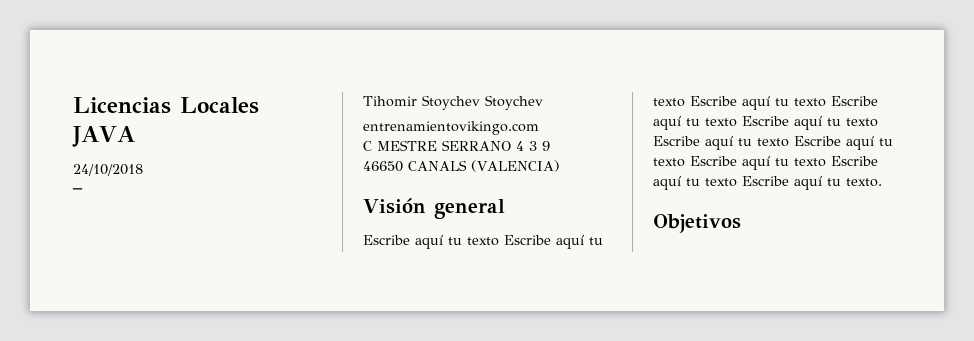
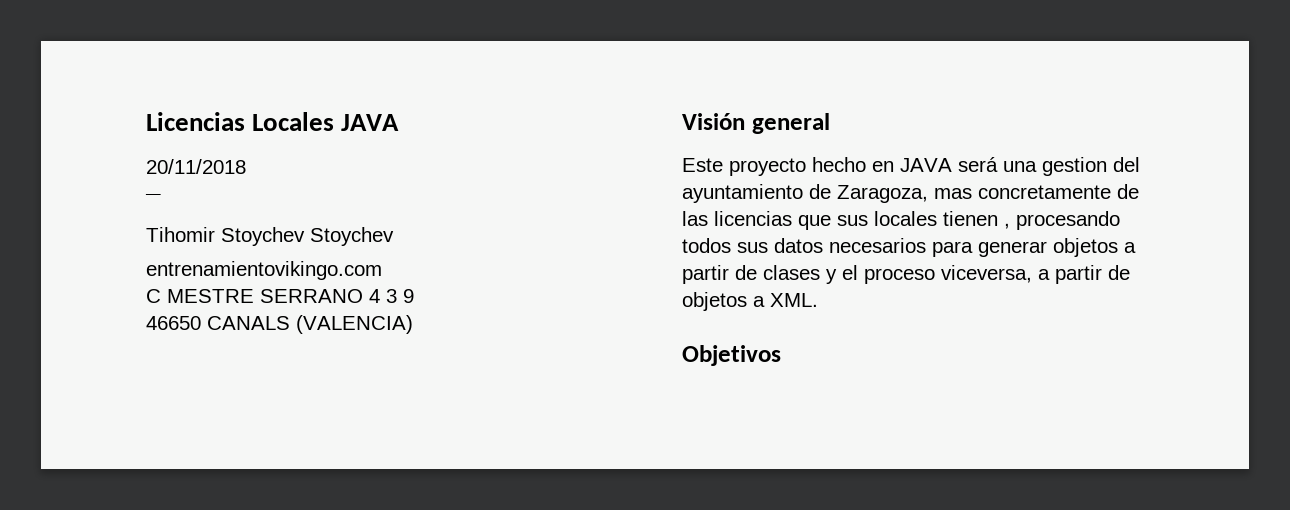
- 24/10/2018
+ 20/11/2018
- Escribe aquí tu texto Escribe aquí tu texto Escribe aquí tu texto Escribe aquí tu texto Escribe aquí tu texto Escribe aquí tu texto Escribe aquí tu texto Escribe aquí tu texto Escribe aquí tu texto Escribe aquí tu texto.
+ Este proyecto hecho en JAVA será una gestion del ayuntamiento de Zaragoza, mas concretamente de las licencias que sus locales tienen , procesando todos sus datos necesarios para generar objetos a partir de clases y el proceso viceversa, a partir de objetos a XML.

